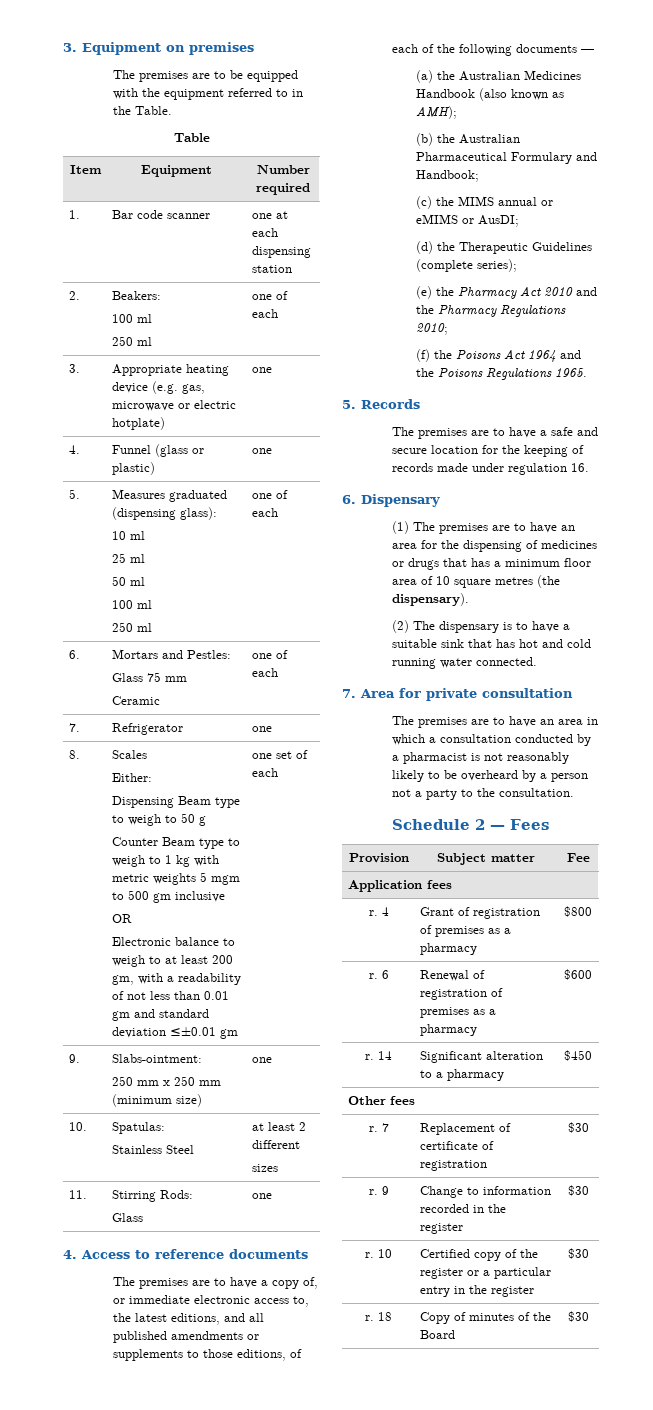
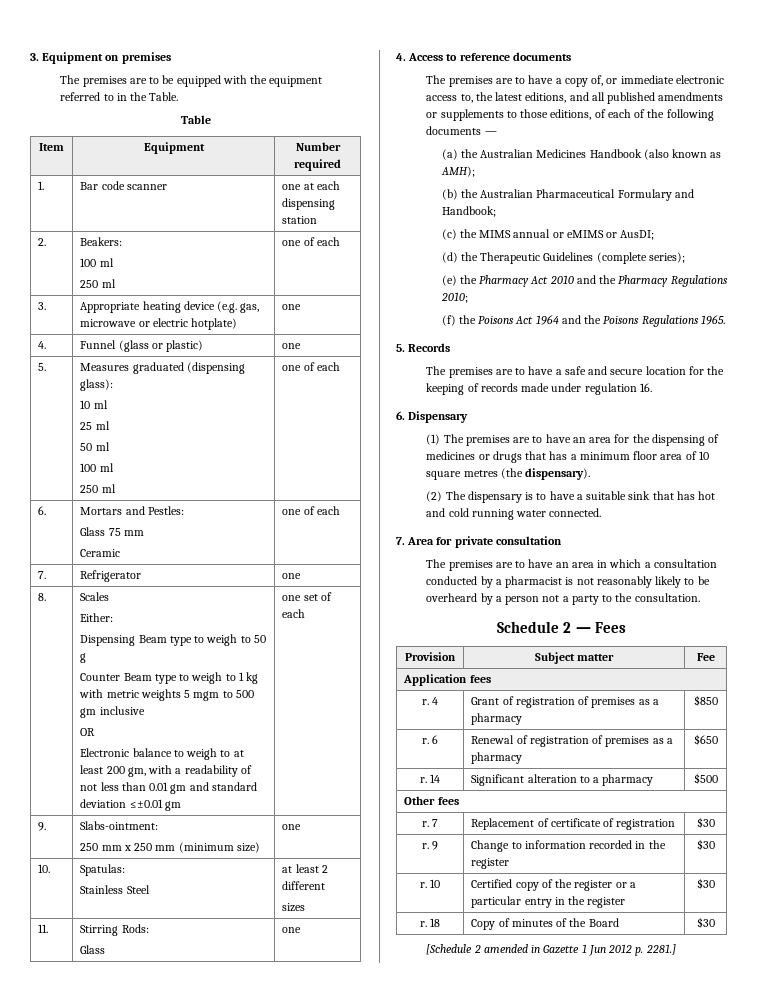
- r. 4 | Grant of registration of premises as a pharmacy | $800
+ r. 4 | Grant of registration of premises as a pharmacy | $850
- r. 6 | Renewal of registration of premises as a pharmacy | $600
+ r. 6 | Renewal of registration of premises as a pharmacy | $650
- r. 14 | Significant alteration to a pharmacy | $450
+ r. 14 | Significant alteration to a pharmacy | $500
+ [Schedule 2 amended in Gazette 1 Jun 2012 p. 2281.]

